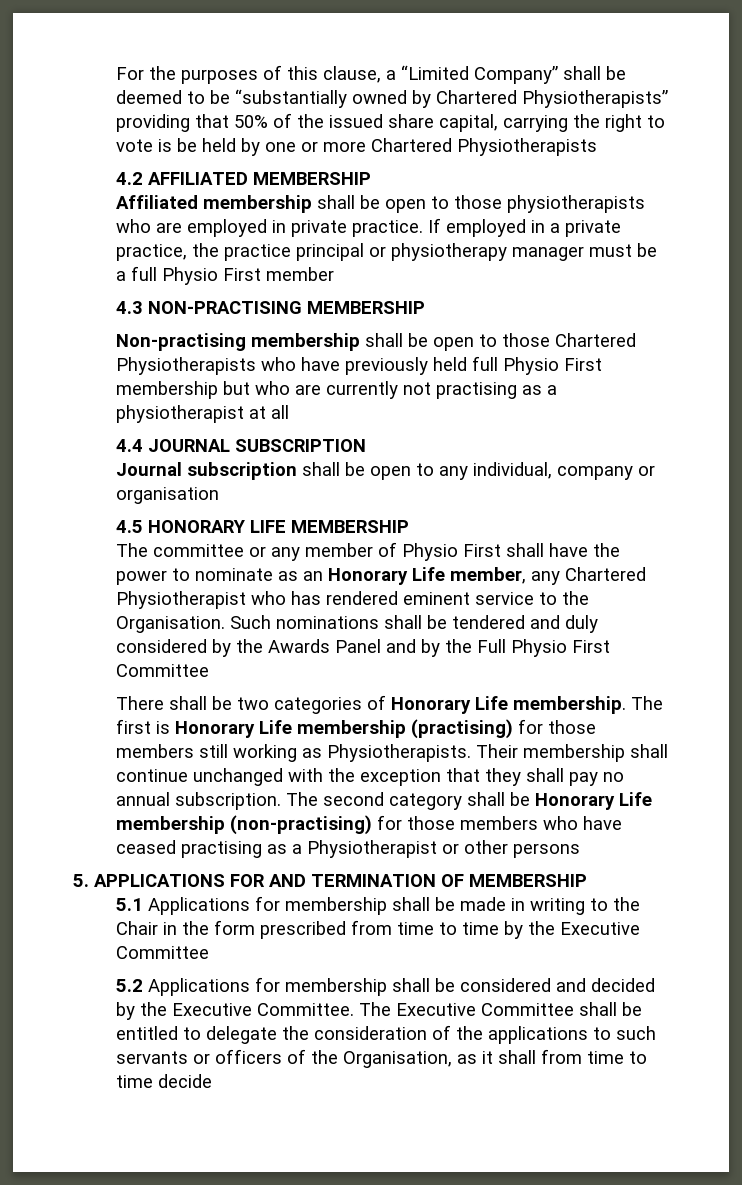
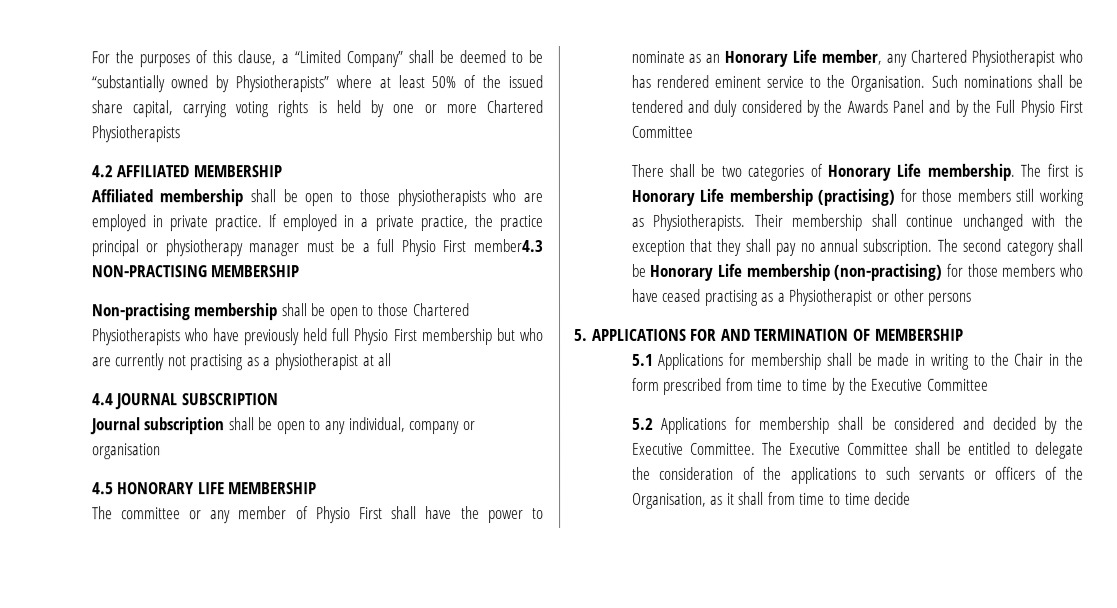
- For the purposes of this clause, a “Limited Company” shall be deemed to be “substantially owned by Chartered Physiotherapists” providing that 50% of the issued share capital, carrying the right to vote is be held by one or more Chartered Physiotherapists
+ For the purposes of this clause, a “Limited Company” shall be deemed to be “substantially owned by Physiotherapists” where at least 50% of the issued share capital, carrying voting rights is held by one or more Chartered Physiotherapists
- If employed in a private practice, the practice principal or physiotherapy manager must be a full Physio First member
- 4.3 NON-PRACTISING MEMBERSHIP
+ If employed in a private practice, the practice principal or physiotherapy manager must be a full Physio First member4.3 NON-PRACTISING MEMBERSHIP

